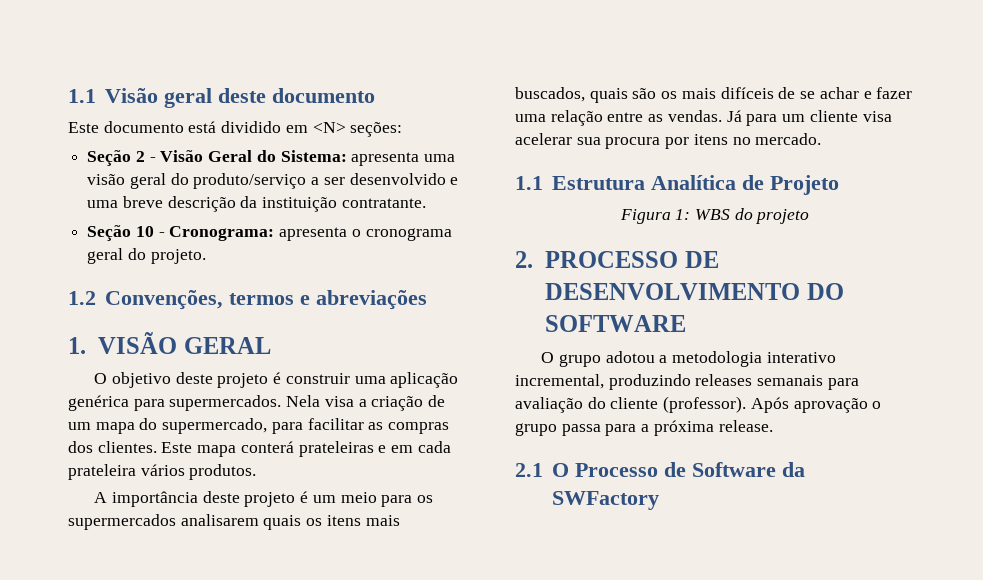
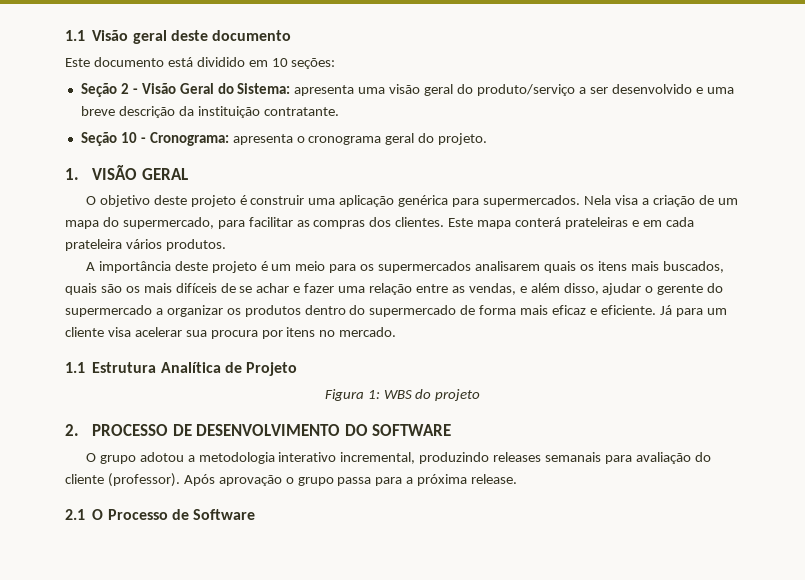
- Este documento está dividido em <N> seções:
+ Este documento está dividido em 10 seções:
- 1.2 Convenções, termos e abreviações
- A importância deste projeto é um meio para os supermercados analisarem quais os itens mais buscados, quais são os mais difíceis de se achar e fazer uma relação entre as vendas.
+ A importância deste projeto é um meio para os supermercados analisarem quais os itens mais buscados, quais são os mais difíceis de se achar e fazer uma relação entre as vendas, e além disso, ajudar o gerente do supermercado a organizar os produtos dentro do supermercado de forma mais eficaz e eficiente.
- 2.1 O Processo de Software da SWFactory
+ 2.1 O Processo de Software

